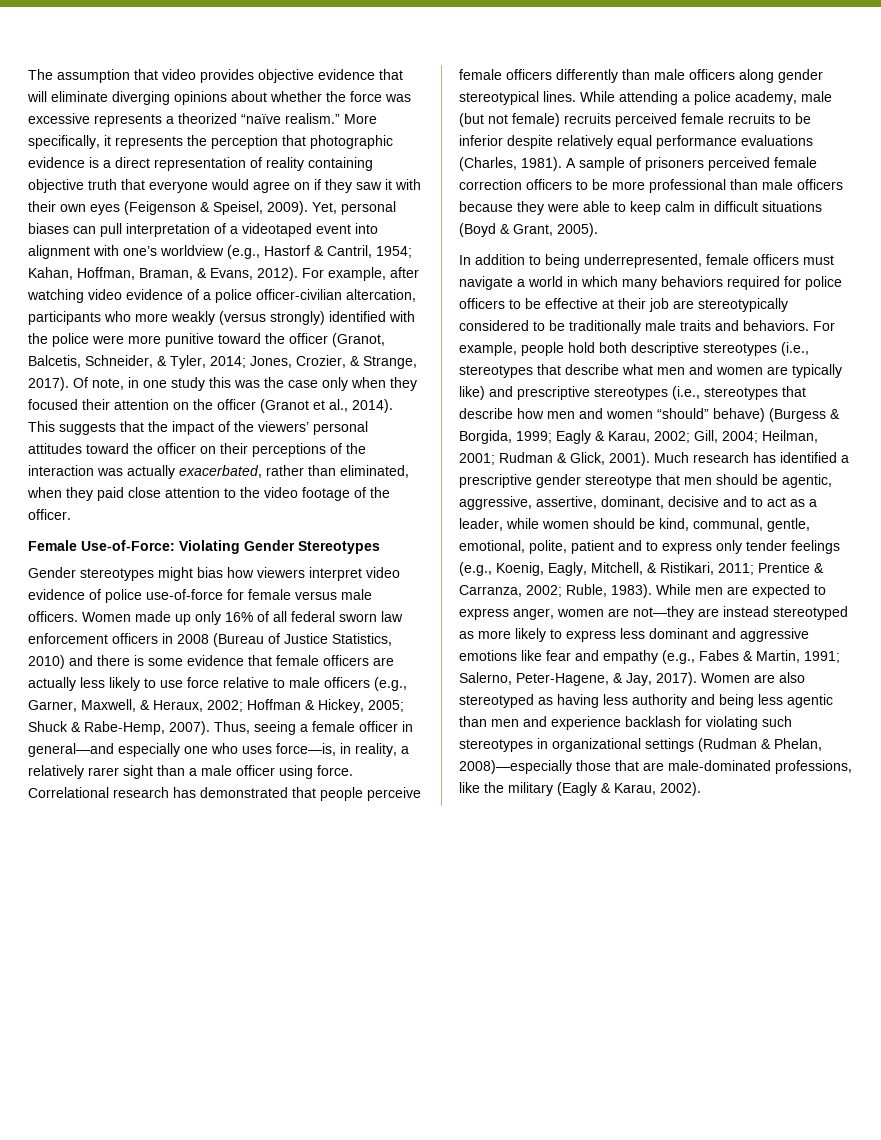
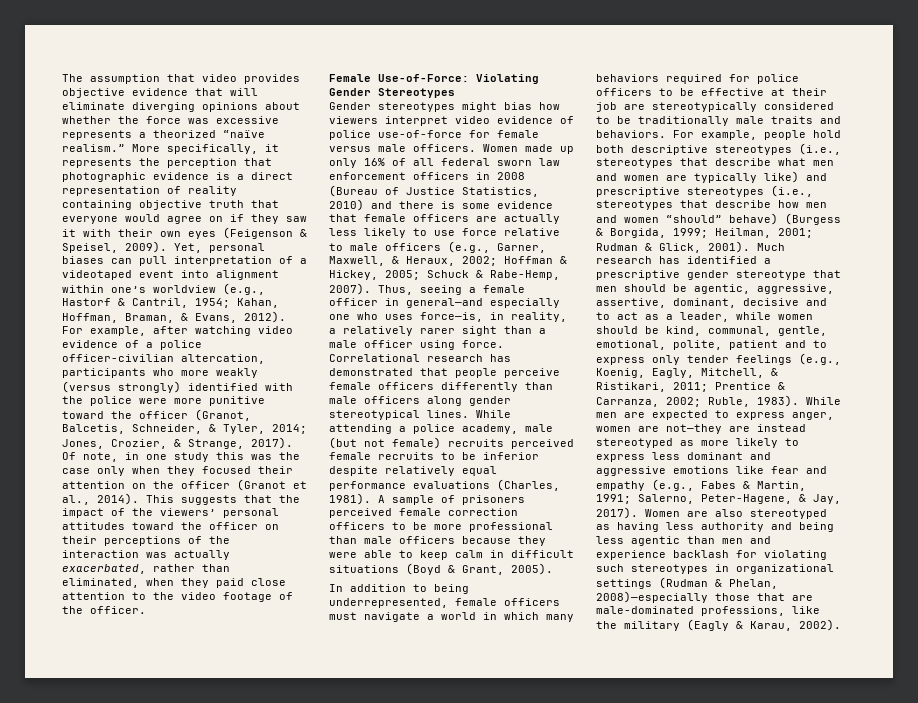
- Yet, personal biases can pull interpretation of a videotaped event into alignment with one’s worldview (e.g., Hastorf & Cantril, 1954; Kahan, Hoffman, Braman, & Evans, 2012).
+ Yet, personal biases can pull interpretation of a videotaped event into alignment within one’s worldview (e.g., Hastorf & Cantril, 1954; Kahan, Hoffman, Braman, & Evans, 2012).
- Women made up only 16% of all federal sworn law enforcement officers in 2008 (Bureau of Justice Statistics, 2010) and there is some evidence that female officers are actually less likely to use force relative to male officers (e.g., Garner, Maxwell, & Heraux, 2002; Hoffman & Hickey, 2005; Shuck & Rabe-Hemp, 2007).
+ Women made up only 16% of all federal sworn law enforcement officers in 2008 (Bureau of Justice Statistics, 2010) and there is some evidence that female officers are actually less likely to use force relative to male officers (e.g., Garner, Maxwell, & Heraux, 2002; Hoffman & Hickey, 2005; Schuck & Rabe-Hemp, 2007).
- For example, people hold both descriptive stereotypes (i.e., stereotypes that describe what men and women are typically like) and prescriptive stereotypes (i.e., stereotypes that describe how men and women “should” behave) (Burgess & Borgida, 1999; Eagly & Karau, 2002; Gill, 2004; Heilman, 2001; Rudman & Glick, 2001).
+ For example, people hold both descriptive stereotypes (i.e., stereotypes that describe what men and women are typically like) and prescriptive stereotypes (i.e., stereotypes that describe how men and women “should” behave) (Burgess & Borgida, 1999; Heilman, 2001; Rudman & Glick, 2001).

